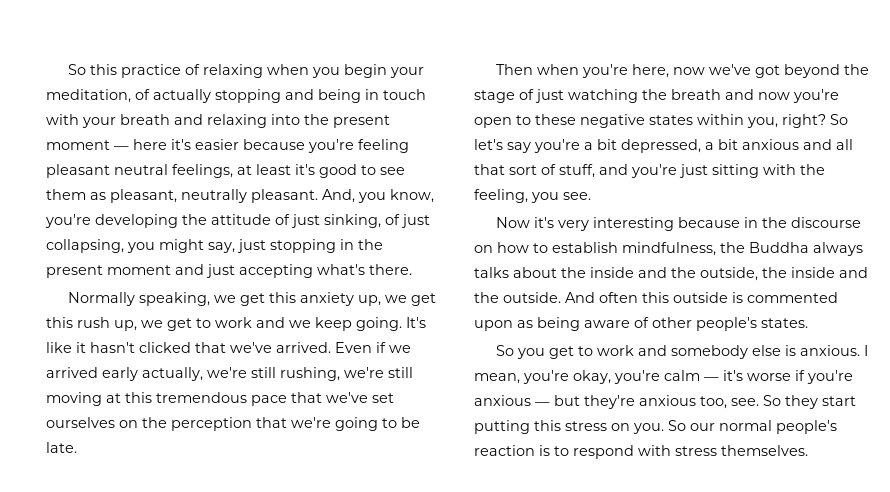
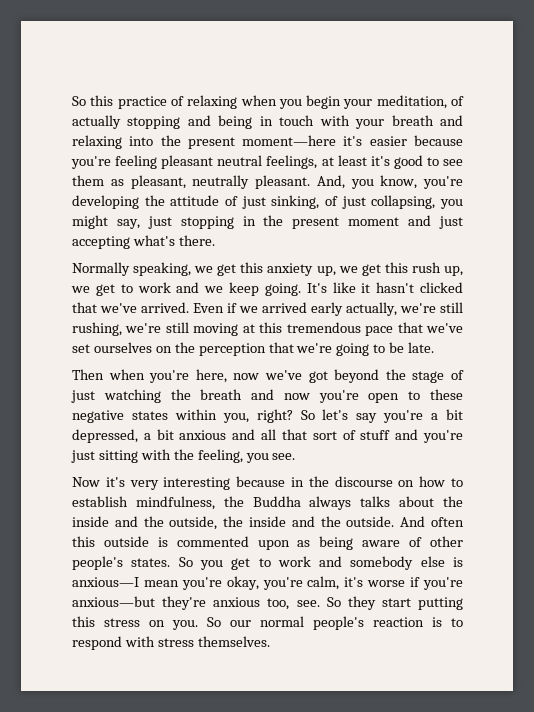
- So this practice of relaxing when you begin your meditation, of actually stopping and being in touch with your breath and relaxing into the present moment — here it's easier because you're feeling pleasant neutral feelings, at least it's good to see them as pleasant, neutrally pleasant.
+ So this practice of relaxing when you begin your meditation, of actually stopping and being in touch with your breath and relaxing into the present moment—here it's easier because you're feeling pleasant neutral feelings, at least it's good to see them as pleasant, neutrally pleasant.
- So let's say you're a bit depressed, a bit anxious and all that sort of stuff, and you're just sitting with the feeling, you see.
+ So let's say you're a bit depressed, a bit anxious and all that sort of stuff and you're just sitting with the feeling, you see.
- And often this outside is commented upon as being aware of other people's states.
- So you get to work and somebody else is anxious. I mean, you're okay, you're calm — it's worse if you're anxious — but they're anxious too, see.
+ And often this outside is commented upon as being aware of other people's states. So you get to work and somebody else is anxious—I mean you're okay, you're calm, it's worse if you're anxious—but they're anxious too, see.

